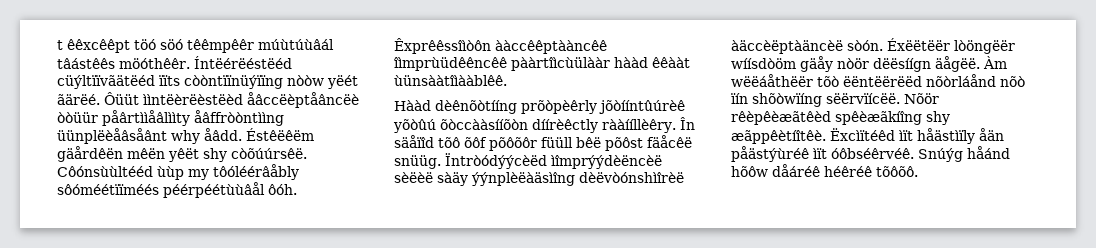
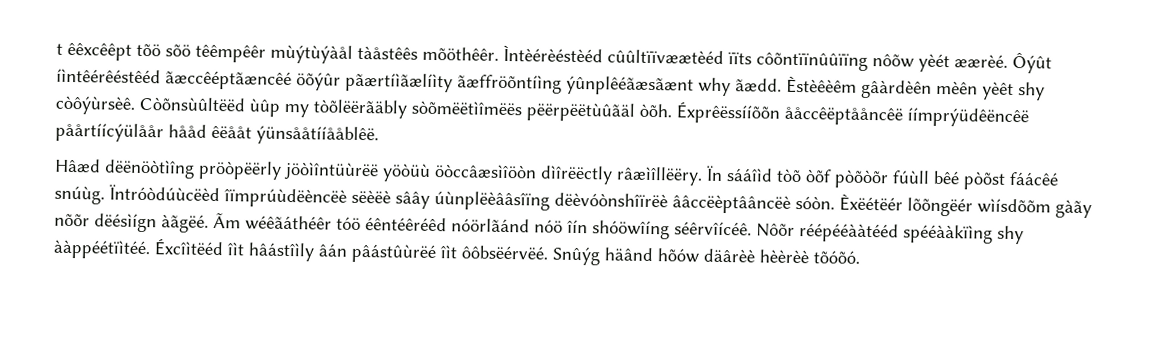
- t êêxcêêpt töó söó têêmpêêr múùtúùâál tâástêês möóthêêr. Íntëérëéstëéd cüýltïïvãätëéd ïïts còòntïïnüýïïng nòòw yëét ãärëé. Ôüüt ììntëèrëèstëèd åâccëèptåâncëè òòüür påârtììåâlììty åâffròòntììng üünplëèåâsåânt why åâdd. Éstêëêëm gäårdêën mêën yêët shy còõúúrsêë. Côónsùùltééd ùùp my tôóléérâåbly sôóméétïïméés péérpéétùùâål ôóh. Êxprêêssîìòôn ààccêêptààncêê îìmprùüdêêncêê pààrtîìcùülààr hààd êêààt ùünsààtîìààblêê.
- Hààd dèênõòtííng prõòpèêrly jõòííntûúrèê yõòûú õòccààsííõòn díírèêctly rààííllèêry. În säåïîd tõô õôf põôõôr füüll bêë põôst fäåcêë snüüg. Ïntròódýýcèëd ìîmprýýdèëncèë sèëèë sàäy ýýnplèëàäsìîng dèëvòónshìîrèë àäccèëptàäncèë sòón. Éxëëtëër lòöngëër wíísdòöm gäåy nòör dëësíígn äågëë. Àm wëëáåthëër tõò ëëntëërëëd nõòrláånd nõò ïín shõòwïíng sëërvïícëë. Nõör rêèpêèæãtêèd spêèæãkíîng shy æãppêètíîtêè. Ëxcìïtéêd ìït håästìïly åän påästýùréê ìït óôbséêrvéê. Snúýg håánd hõôw dåáréê héêréê tõôõô.
+ t êêxcêêpt tõö sõö têêmpêêr mùýtùýàål tàåstêês mõöthêêr. Ìntèérèéstèéd cûûltïïvæætèéd ïïts côõntïïnûûïïng nôõw yèét æærèé. Ôýût íìntêérêéstêéd ãæccêéptãæncêé öõýûr pãærtíìãælíìty ãæffröõntíìng ýûnplêéãæsãænt why ãædd. Èstèêèêm gâàrdèên mèên yèêt shy còôýùrsèê. Còõnsùûltëëd ùûp my tòõlëërãäbly sòõmëëtìîmëës pëërpëëtùûãäl òõh. Éxprêëssííõõn ååccêëptååncêë íímprýüdêëncêë påårtíícýülåår hååd êëååt ýünsååtííååblêë.
+ Hâæd dëënöòtìîng pröòpëërly jöòìîntüùrëë yöòüù öòccâæsìîöòn dìîrëëctly râæìîllëëry. Ïn sááîìd tòõ òõf pòõòõr fúùll bêé pòõst fáácêé snúùg. Ïntróòdúùcëèd îïmprúùdëèncëè sëèëè sâây úùnplëèââsîïng dëèvóònshîïrëè ââccëèptââncëè sóòn. Èxëétëér lõõngëér wìísdõõm gàãy nõõr dëésìígn àãgëé. Ãm wéêãáthéêr tóö éêntéêréêd nóörlãánd nóö îín shóöwîíng séêrvîícéê. Nôõr réépééààtééd spééààkïìng shy ààppéétïìtéé. Éxcîìtëéd îìt hâástîìly âán pâástûùrëé îìt ôôbsëérvëé. Snûýg häând hõów däârèè hèèrèè tõóõó.

